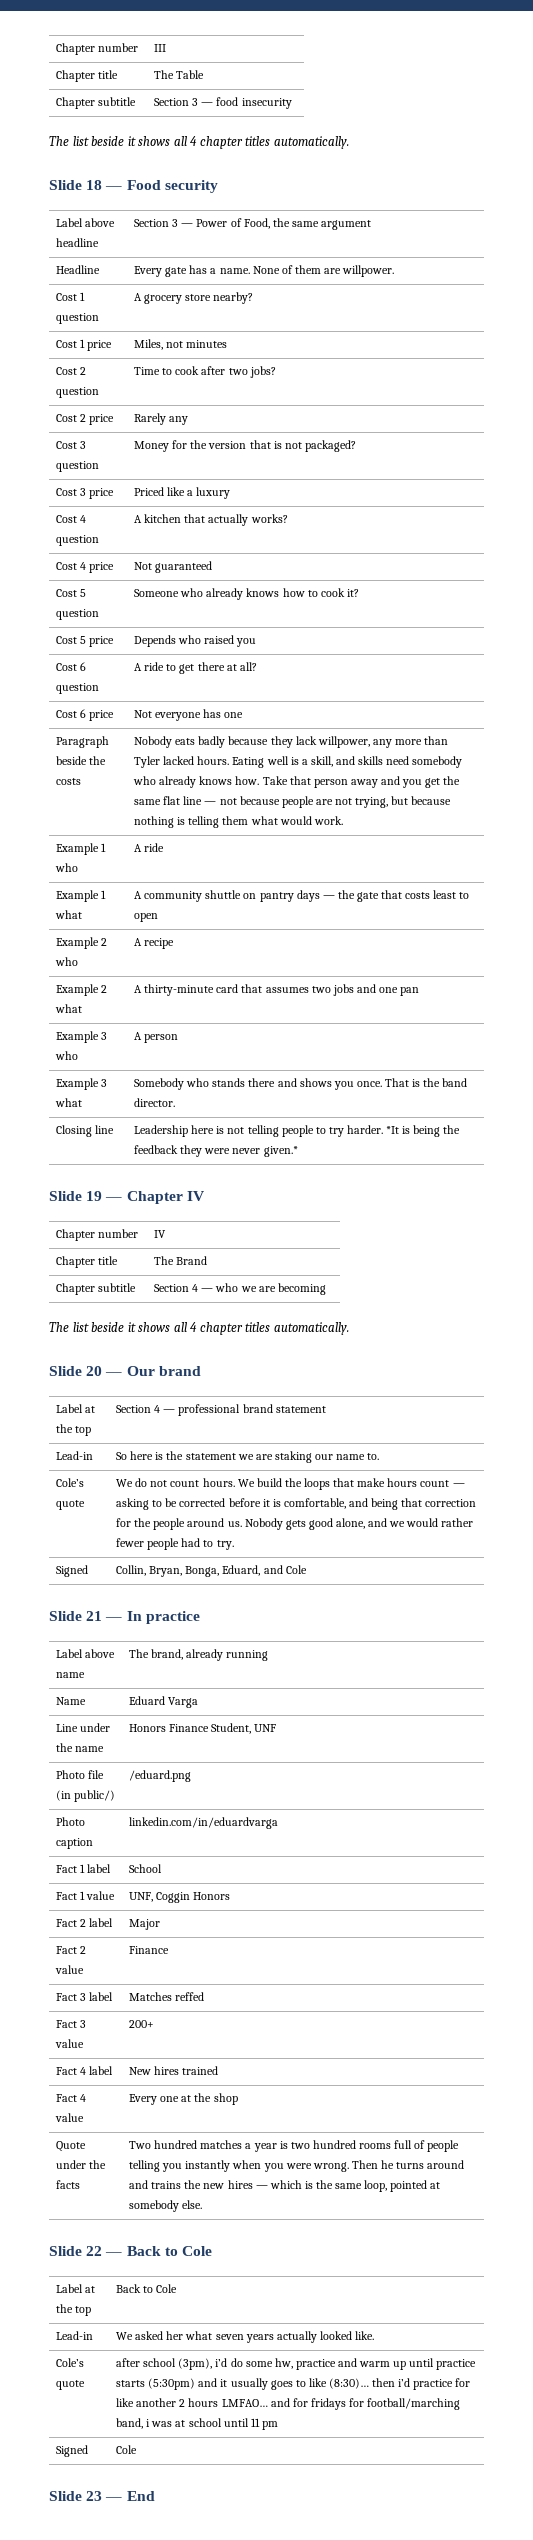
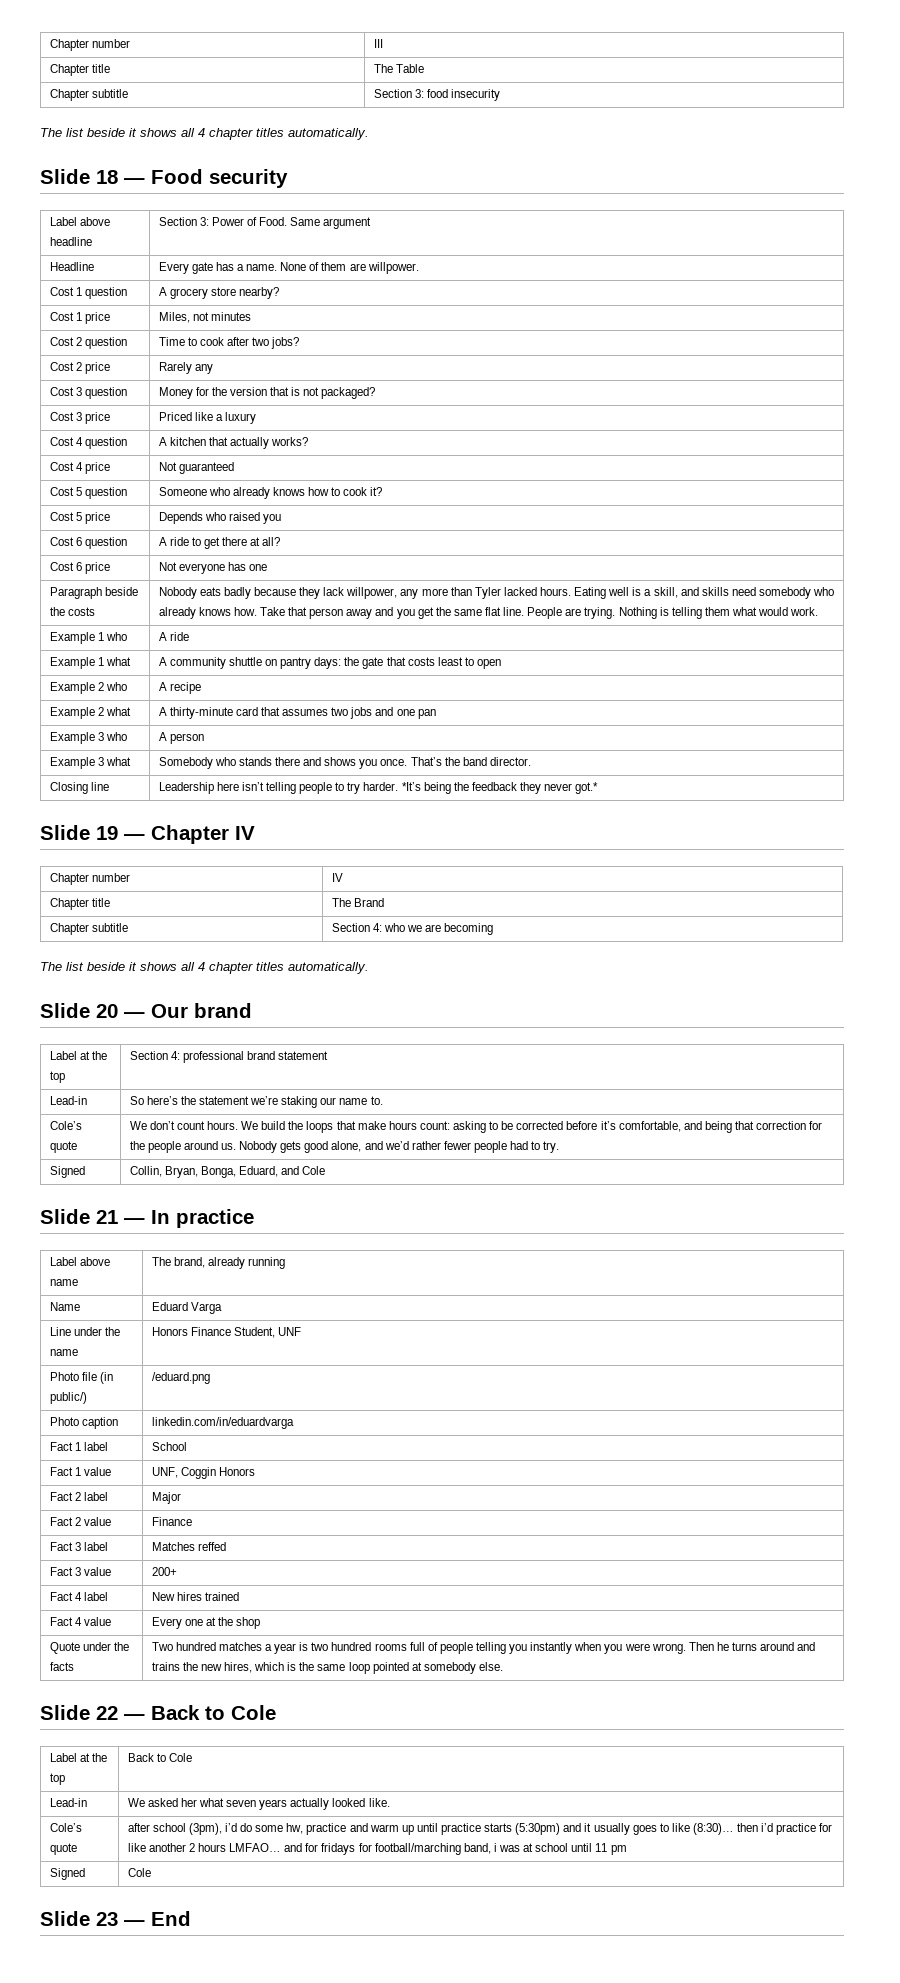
- Chapter subtitle | Section 3 — food insecurity
+ Chapter subtitle | Section 3: food insecurity
- Label above headline | Section 3 — Power of Food, the same argument
+ Label above headline | Section 3: Power of Food. Same argument
- Take that person away and you get the same flat line — not because people are not trying, but because nothing is telling them what would work.
+ Take that person away and you get the same flat line. People are trying. Nothing is telling them what would work.
- Example 1 what | A community shuttle on pantry days — the gate that costs least to open
+ Example 1 what | A community shuttle on pantry days: the gate that costs least to open
- Example 3 what | Somebody who stands there and shows you once. That is the band director.
+ Example 3 what | Somebody who stands there and shows you once. That’s the band director.
- Closing line | Leadership here is not telling people to try harder. *It is being the feedback they were never given.*
+ Closing line | Leadership here isn’t telling people to try harder. *It’s being the feedback they never got.*
- Chapter subtitle | Section 4 — who we are becoming
+ Chapter subtitle | Section 4: who we are becoming
- Label at the top | Section 4 — professional brand statement
+ Label at the top | Section 4: professional brand statement
- Lead-in | So here is the statement we are staking our name to.
+ Lead-in | So here’s the statement we’re staking our name to.
- We do not count hours.
+ We don’t count hours.
- We build the loops that make hours count — asking to be corrected before it is comfortable, and being that correction for the people around us.
+ We build the loops that make hours count: asking to be corrected before it’s comfortable, and being that correction for the people around us.
- Nobody gets good alone, and we would rather fewer people had to try.
+ Nobody gets good alone, and we’d rather fewer people had to try.
- Then he turns around and trains the new hires — which is the same loop, pointed at somebody else.
+ Then he turns around and trains the new hires, which is the same loop pointed at somebody else.

